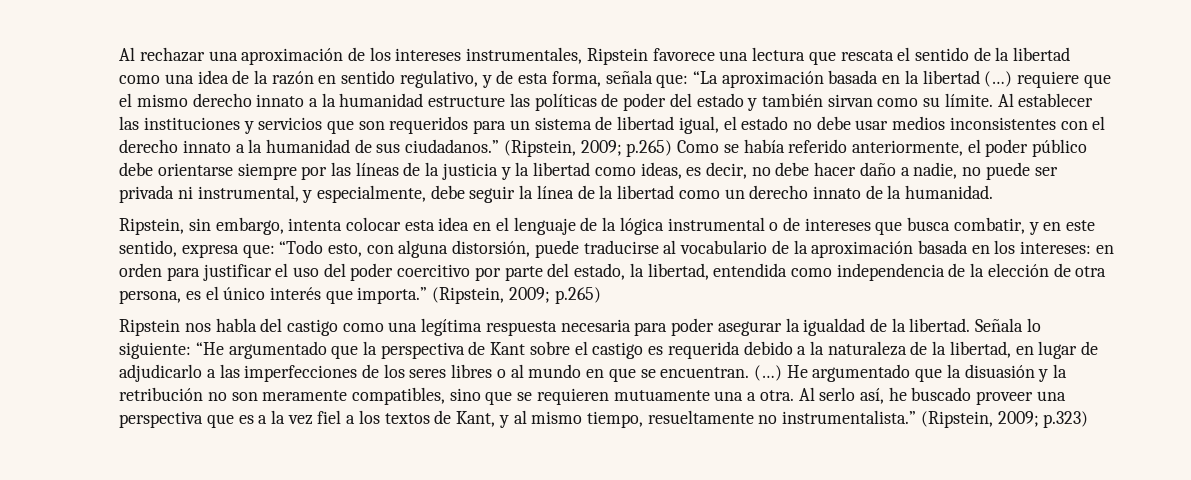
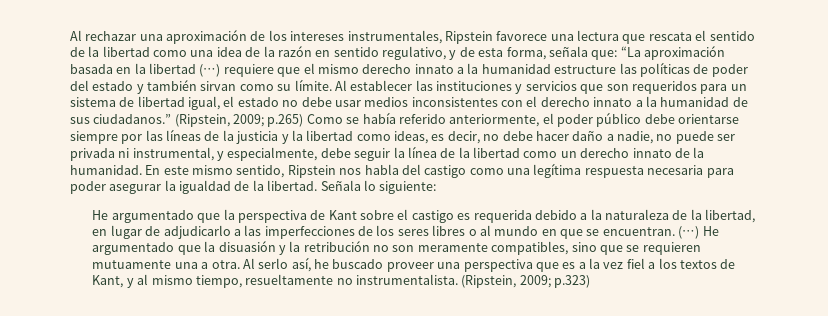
- p.265) Como se había referido anteriormente, el poder público debe orientarse siempre por las líneas de la justicia y la libertad como ideas, es decir, no debe hacer daño a nadie, no puede ser privada ni instrumental, y especialmente, debe seguir la línea de la libertad como un derecho innato de la humanidad.
- Ripstein, sin embargo, intenta colocar esta idea en el lenguaje de la lógica instrumental o de intereses que busca combatir, y en este sentido, expresa que: “Todo esto, con alguna distorsión, puede traducirse al vocabulario de la aproximación basada en los intereses: en orden para justificar el uso del poder coercitivo por parte del estado, la libertad, entendida como independencia de la elección de otra persona, es el único interés que importa.” (Ripstein, 2009; p.265)
- Ripstein nos habla del castigo como una legítima respuesta necesaria para poder asegurar la igualdad de la libertad.
+ p.265) Como se había referido anteriormente, el poder público debe orientarse siempre por las líneas de la justicia y la libertad como ideas, es decir, no debe hacer daño a nadie, no puede ser privada ni instrumental, y especialmente, debe seguir la línea de la libertad como un derecho innato de la humanidad. En este mismo sentido, Ripstein nos habla del castigo como una legítima respuesta necesaria para poder asegurar la igualdad de la libertad.
- Señala lo siguiente: “He argumentado que la perspectiva de Kant sobre el castigo es requerida debido a la naturaleza de la libertad, en lugar de adjudicarlo a las imperfecciones de los seres libres o al mundo en que se encuentran.
+ Señala lo siguiente:
+ He argumentado que la perspectiva de Kant sobre el castigo es requerida debido a la naturaleza de la libertad, en lugar de adjudicarlo a las imperfecciones de los seres libres o al mundo en que se encuentran.
- Al serlo así, he buscado proveer una perspectiva que es a la vez fiel a los textos de Kant, y al mismo tiempo, resueltamente no instrumentalista.”
+ Al serlo así, he buscado proveer una perspectiva que es a la vez fiel a los textos de Kant, y al mismo tiempo, resueltamente no instrumentalista.

